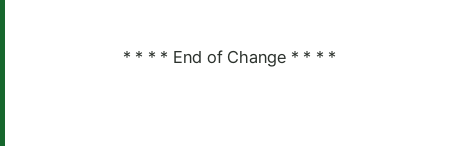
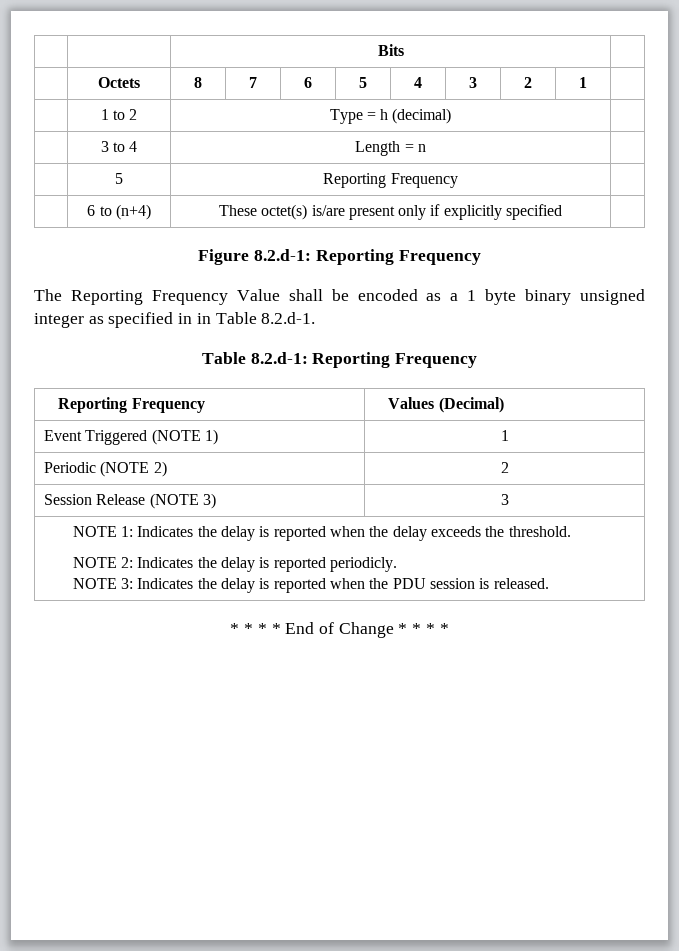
+ | | Bits |
+ | Octets | 8 | 7 | 6 | 5 | 4 | 3 | 2 | 1 |
+ | 1 to 2 | Type = h (decimal) |
+ | 3 to 4 | Length = n |
+ | 5 | Reporting Frequency |
+ | 6 to (n+4) | These octet(s) is/are present only if explicitly specified |
+ Figure 8.2.d-1: Reporting Frequency
+ The Reporting Frequency Value shall be encoded as a 1 byte binary unsigned integer as specified in in Table 8.2.d-1.
+ Table 8.2.d-1: Reporting Frequency
+ Reporting Frequency | Values (Decimal)
+ Event Triggered (NOTE 1) | 1
+ Periodic (NOTE 2) | 2
+ Session Release (NOTE 3) | 3
+ NOTE 1: Indicates the delay is reported when the delay exceeds the threshold.
+ NOTE 2: Indicates the delay is reported periodicly.
+ NOTE 3: Indicates the delay is reported when the PDU session is released.

